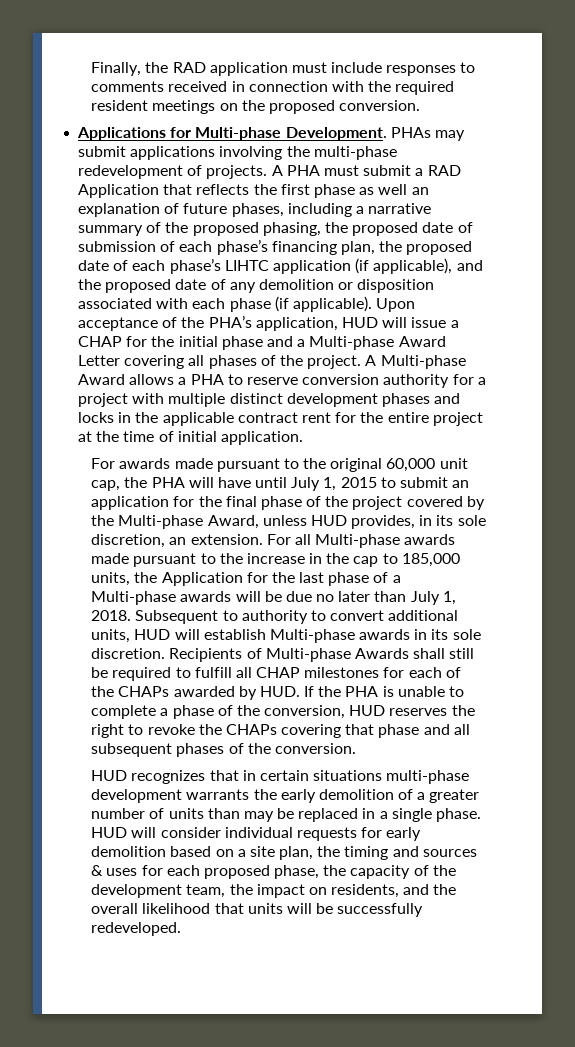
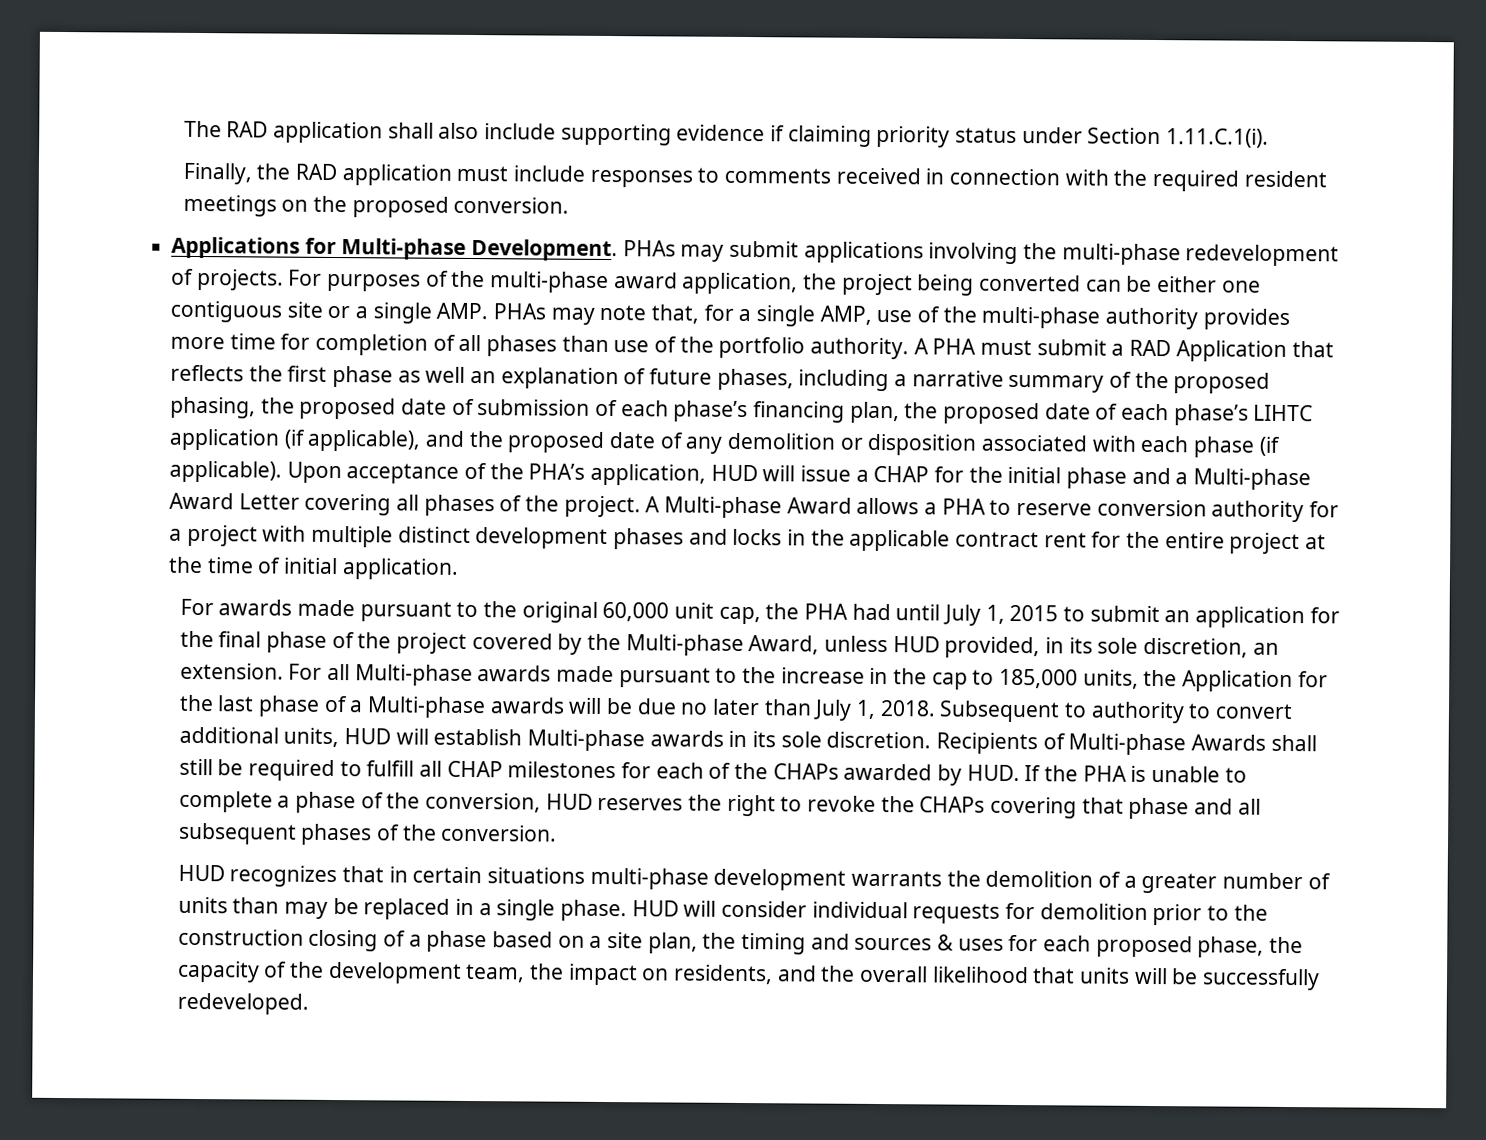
+ The RAD application shall also include supporting evidence if claiming priority status under Section 1.11.C.1(i).
+ For purposes of the multi-phase award application, the project being converted can be either one contiguous site or a single AMP. PHAs may note that, for a single AMP, use of the multi-phase authority provides more time for completion of all phases than use of the portfolio authority.
- For awards made pursuant to the original 60,000 unit cap, the PHA will have until July 1, 2015 to submit an application for the final phase of the project covered by the Multi-phase Award, unless HUD provides, in its sole discretion, an extension.
+ For awards made pursuant to the original 60,000 unit cap, the PHA had until July 1, 2015 to submit an application for the final phase of the project covered by the Multi-phase Award, unless HUD provided, in its sole discretion, an extension.
- HUD recognizes that in certain situations multi-phase development warrants the early demolition of a greater number of units than may be replaced in a single phase.
+ HUD recognizes that in certain situations multi-phase development warrants the demolition of a greater number of units than may be replaced in a single phase.
- HUD will consider individual requests for early demolition based on a site plan, the timing and sources & uses for each proposed phase, the capacity of the development team, the impact on residents, and the overall likelihood that units will be successfully redeveloped.
+ HUD will consider individual requests for demolition prior to the construction closing of a phase based on a site plan, the timing and sources & uses for each proposed phase, the capacity of the development team, the impact on residents, and the overall likelihood that units will be successfully redeveloped.

